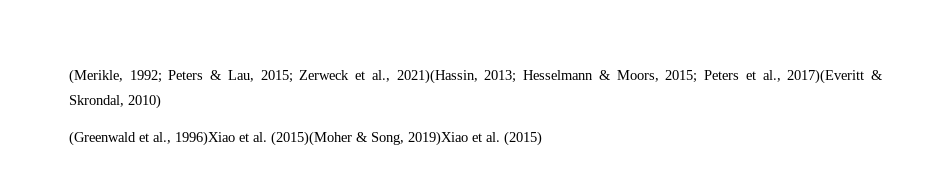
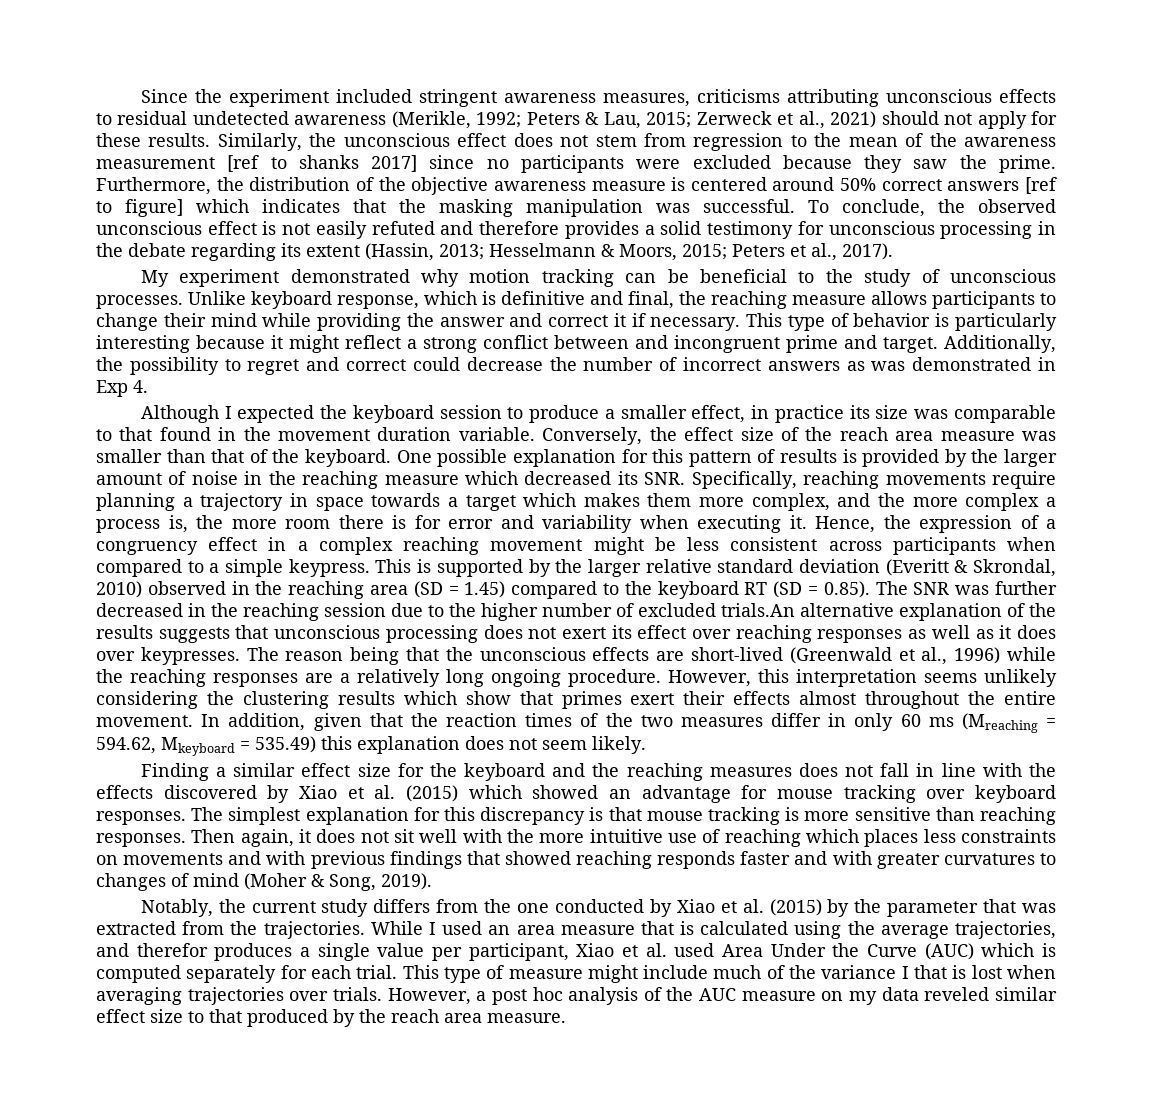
- (Merikle, 1992; Peters & Lau, 2015; Zerweck et al., 2021)(Hassin, 2013; Hesselmann & Moors, 2015; Peters et al., 2017)(Everitt & Skrondal, 2010)
- (Greenwald et al., 1996)Xiao et al. (2015)(Moher & Song, 2019)Xiao et al. (2015)
+ Since the experiment included stringent awareness measures, criticisms attributing unconscious effects to residual undetected awareness (Merikle, 1992; Peters & Lau, 2015; Zerweck et al., 2021) should not apply for these results. Similarly, the unconscious effect does not stem from regression to the mean of the awareness measurement [ref to shanks 2017] since no participants were excluded because they saw the prime. Furthermore, the distribution of the objective awareness measure is centered around 50% correct answers [ref to figure] which indicates that the masking manipulation was successful. To conclude, the observed unconscious effect is not easily refuted and therefore provides a solid testimony for unconscious processing in the debate regarding its extent (Hassin, 2013; Hesselmann & Moors, 2015; Peters et al., 2017).
+ My experiment demonstrated why motion tracking can be beneficial to the study of unconscious processes. Unlike keyboard response, which is definitive and final, the reaching measure allows participants to change their mind while providing the answer and correct it if necessary. This type of behavior is particularly interesting because it might reflect a strong conflict between and incongruent prime and target. Additionally, the possibility to regret and correct could decrease the number of incorrect answers as was demonstrated in Exp 4.
+ Although I expected the keyboard session to produce a smaller effect, in practice its size was comparable to that found in the movement duration variable. Conversely, the effect size of the reach area measure was smaller than that of the keyboard. One possible explanation for this pattern of results is provided by the larger amount of noise in the reaching measure which decreased its SNR. Specifically, reaching movements require planning a trajectory in space towards a target which makes them more complex, and the more complex a process is, the more room there is for error and variability when executing it. Hence, the expression of a congruency effect in a complex reaching movement might be less consistent across participants when compared to a simple keypress. This is supported by the larger relative standard deviation (Everitt & Skrondal, 2010) observed in the reaching area (SD = 1.45) compared to the keyboard RT (SD = 0.85). The SNR was further decreased in the reaching session due to the higher number of excluded trials.An alternative explanation of the results suggests that unconscious processing does not exert its effect over reaching responses as well as it does over keypresses. The reason being that the unconscious effects are short-lived (Greenwald et al., 1996) while the reaching responses are a relatively long ongoing procedure. However, this interpretation seems unlikely considering the clustering results which show that primes exert their effects almost throughout the entire movement. In addition, given that the reaction times of the two measures differ in only 60 ms (Mreaching = 594.62, Mkeyboard = 535.49) this explanation does not seem likely.
+ Finding a similar effect size for the keyboard and the reaching measures does not fall in line with the effects discovered by Xiao et al. (2015) which showed an advantage for mouse tracking over keyboard responses. The simplest explanation for this discrepancy is that mouse tracking is more sensitive than reaching responses. Then again, it does not sit well with the more intuitive use of reaching which places less constraints on movements and with previous findings that showed reaching responds faster and with greater curvatures to changes of mind (Moher & Song, 2019).
+ Notably, the current study differs from the one conducted by Xiao et al. (2015) by the parameter that was extracted from the trajectories. While I used an area measure that is calculated using the average trajectories, and therefor produces a single value per participant, Xiao et al. used Area Under the Curve (AUC) which is computed separately for each trial. This type of measure might include much of the variance I that is lost when averaging trajectories over trials. However, a post hoc analysis of the AUC measure on my data reveled similar effect size to that produced by the reach area measure.

